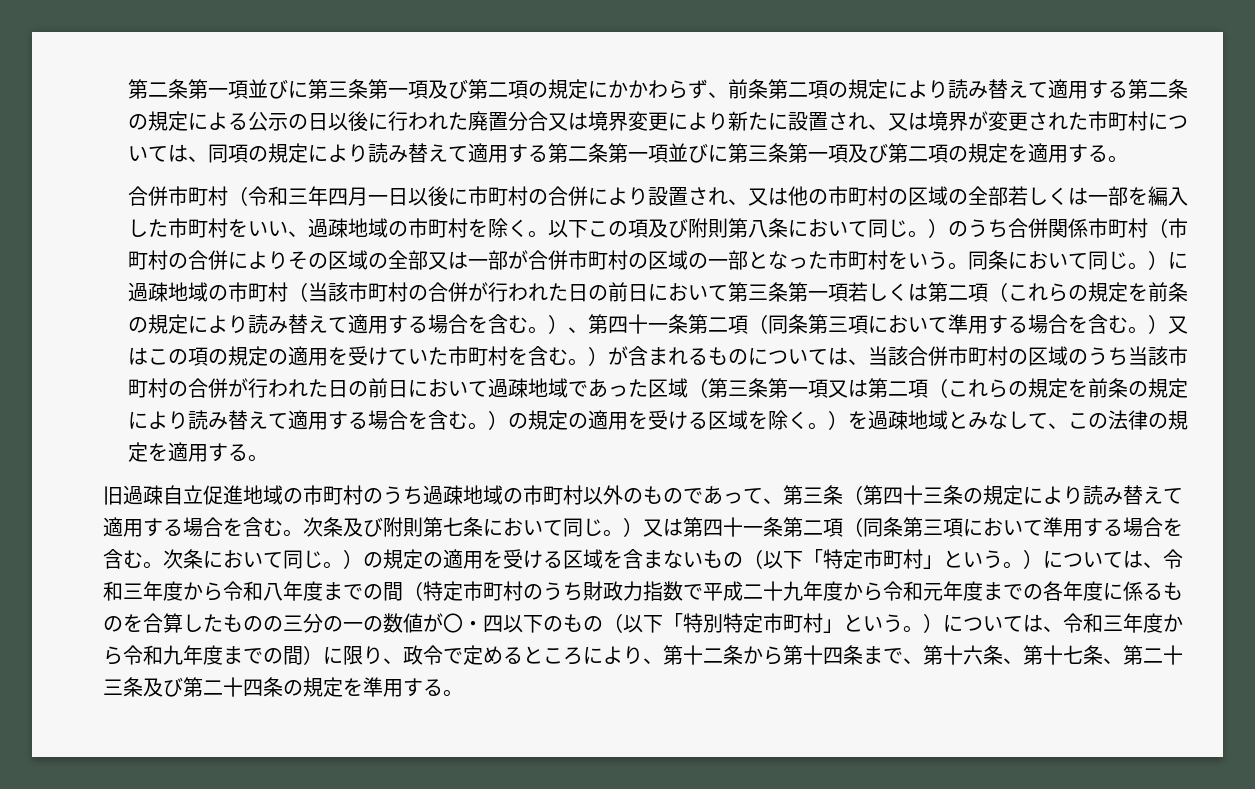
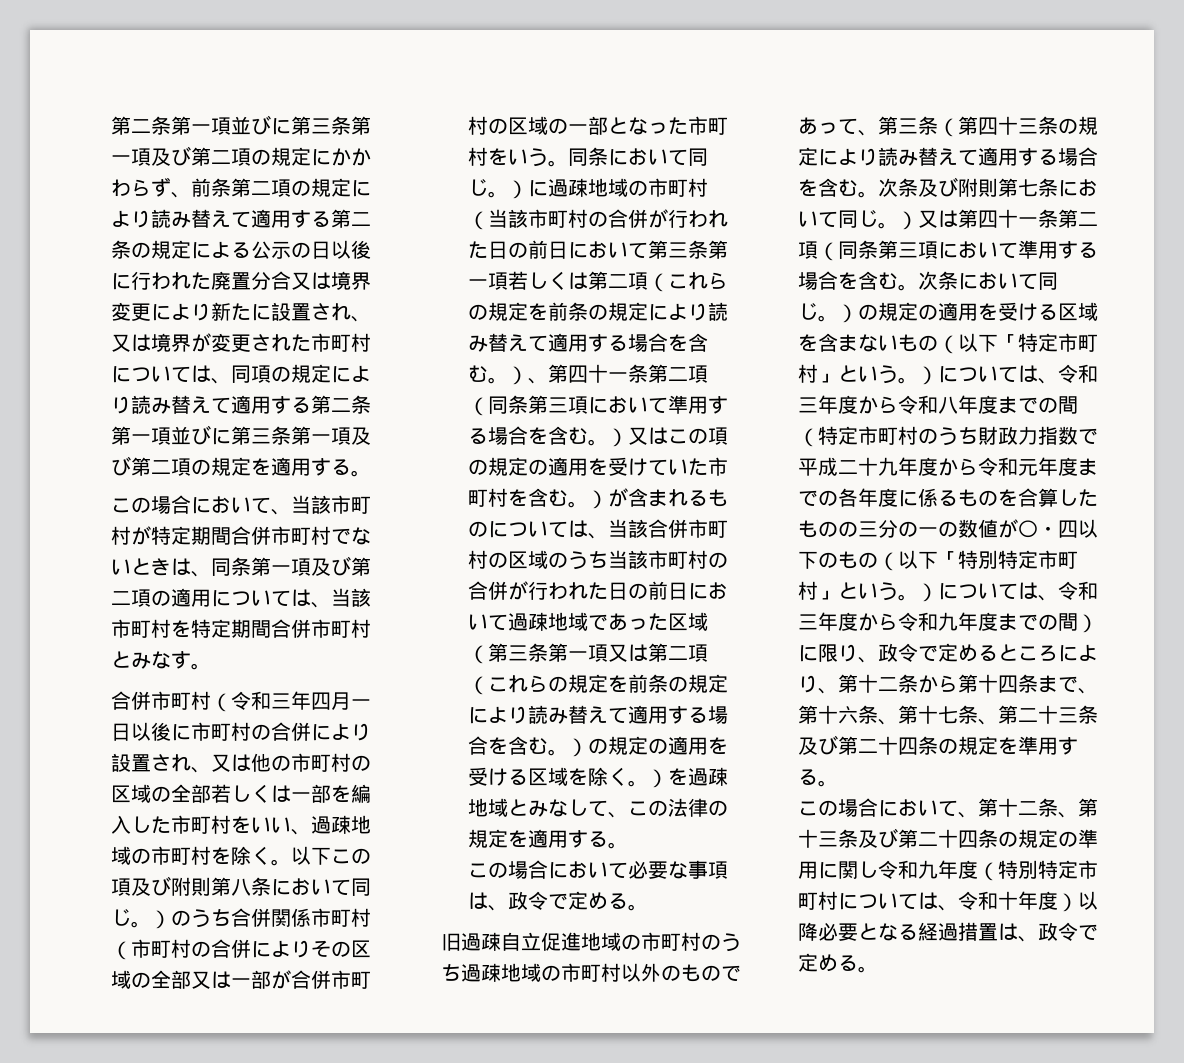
+ この場合において、当該市町村が特定期間合併市町村でないときは、同条第一項及び第二項の適用については、当該市町村を特定期間合併市町村とみなす。
+ この場合において必要な事項は、政令で定める。
+ この場合において、第十二条、第十三条及び第二十四条の規定の準用に関し令和九年度（特別特定市町村については、令和十年度）以降必要となる経過措置は、政令で定める。

